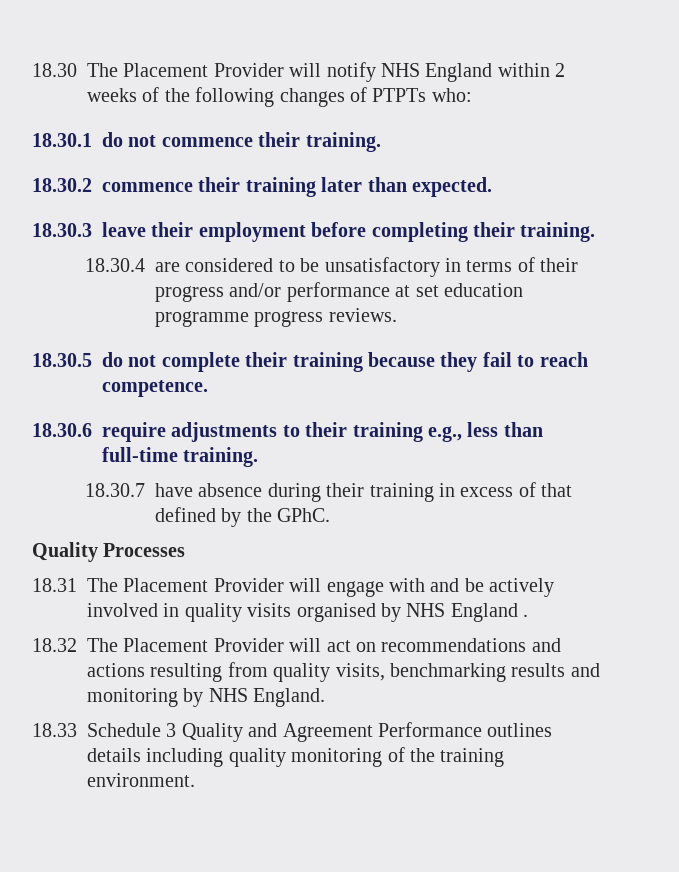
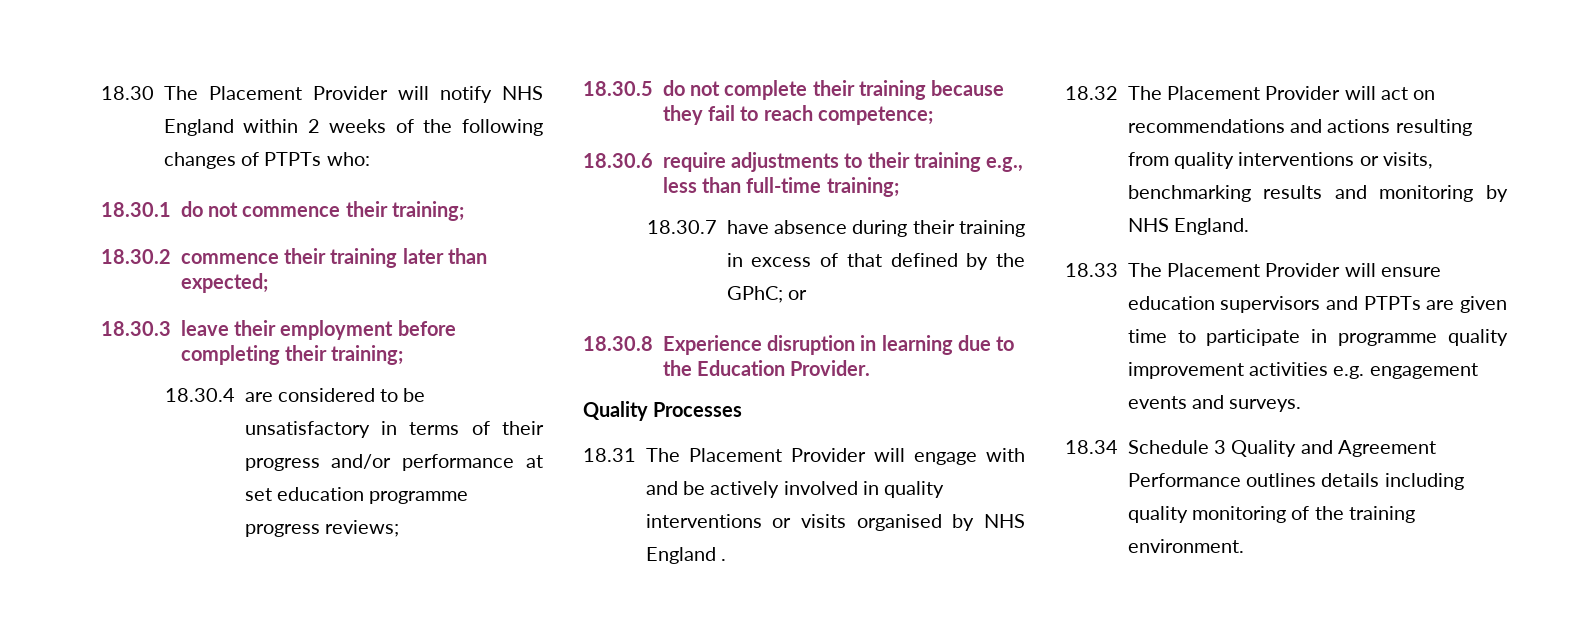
- 18.30.1 do not commence their training.
+ 18.30.1 do not commence their training;
- 18.30.2 commence their training later than expected.
+ 18.30.2 commence their training later than expected;
- 18.30.3 leave their employment before completing their training.
+ 18.30.3 leave their employment before completing their training;
- 18.30.4 are considered to be unsatisfactory in terms of their progress and/or performance at set education programme progress reviews.
+ 18.30.4 are considered to be unsatisfactory in terms of their progress and/or performance at set education programme progress reviews;
- 18.30.5 do not complete their training because they fail to reach competence.
+ 18.30.5 do not complete their training because they fail to reach competence;
- 18.30.6 require adjustments to their training e.g., less than full-time training.
+ 18.30.6 require adjustments to their training e.g., less than full-time training;
- 18.30.7 have absence during their training in excess of that defined by the GPhC.
+ 18.30.7 have absence during their training in excess of that defined by the GPhC; or
+ 18.30.8 Experience disruption in learning due to the Education Provider.
- 18.31 The Placement Provider will engage with and be actively involved in quality visits organised by NHS England .
+ 18.31 The Placement Provider will engage with and be actively involved in quality interventions or visits organised by NHS England .
- 18.32 The Placement Provider will act on recommendations and actions resulting from quality visits, benchmarking results and monitoring by NHS England.
+ 18.32 The Placement Provider will act on recommendations and actions resulting from quality interventions or visits, benchmarking results and monitoring by NHS England.
- 18.33 Schedule 3 Quality and Agreement Performance outlines details including quality monitoring of the training environment.
+ 18.33 The Placement Provider will ensure education supervisors and PTPTs are given time to participate in programme quality improvement activities e.g. engagement events and surveys.
+ 18.34 Schedule 3 Quality and Agreement Performance outlines details including quality monitoring of the training environment.

